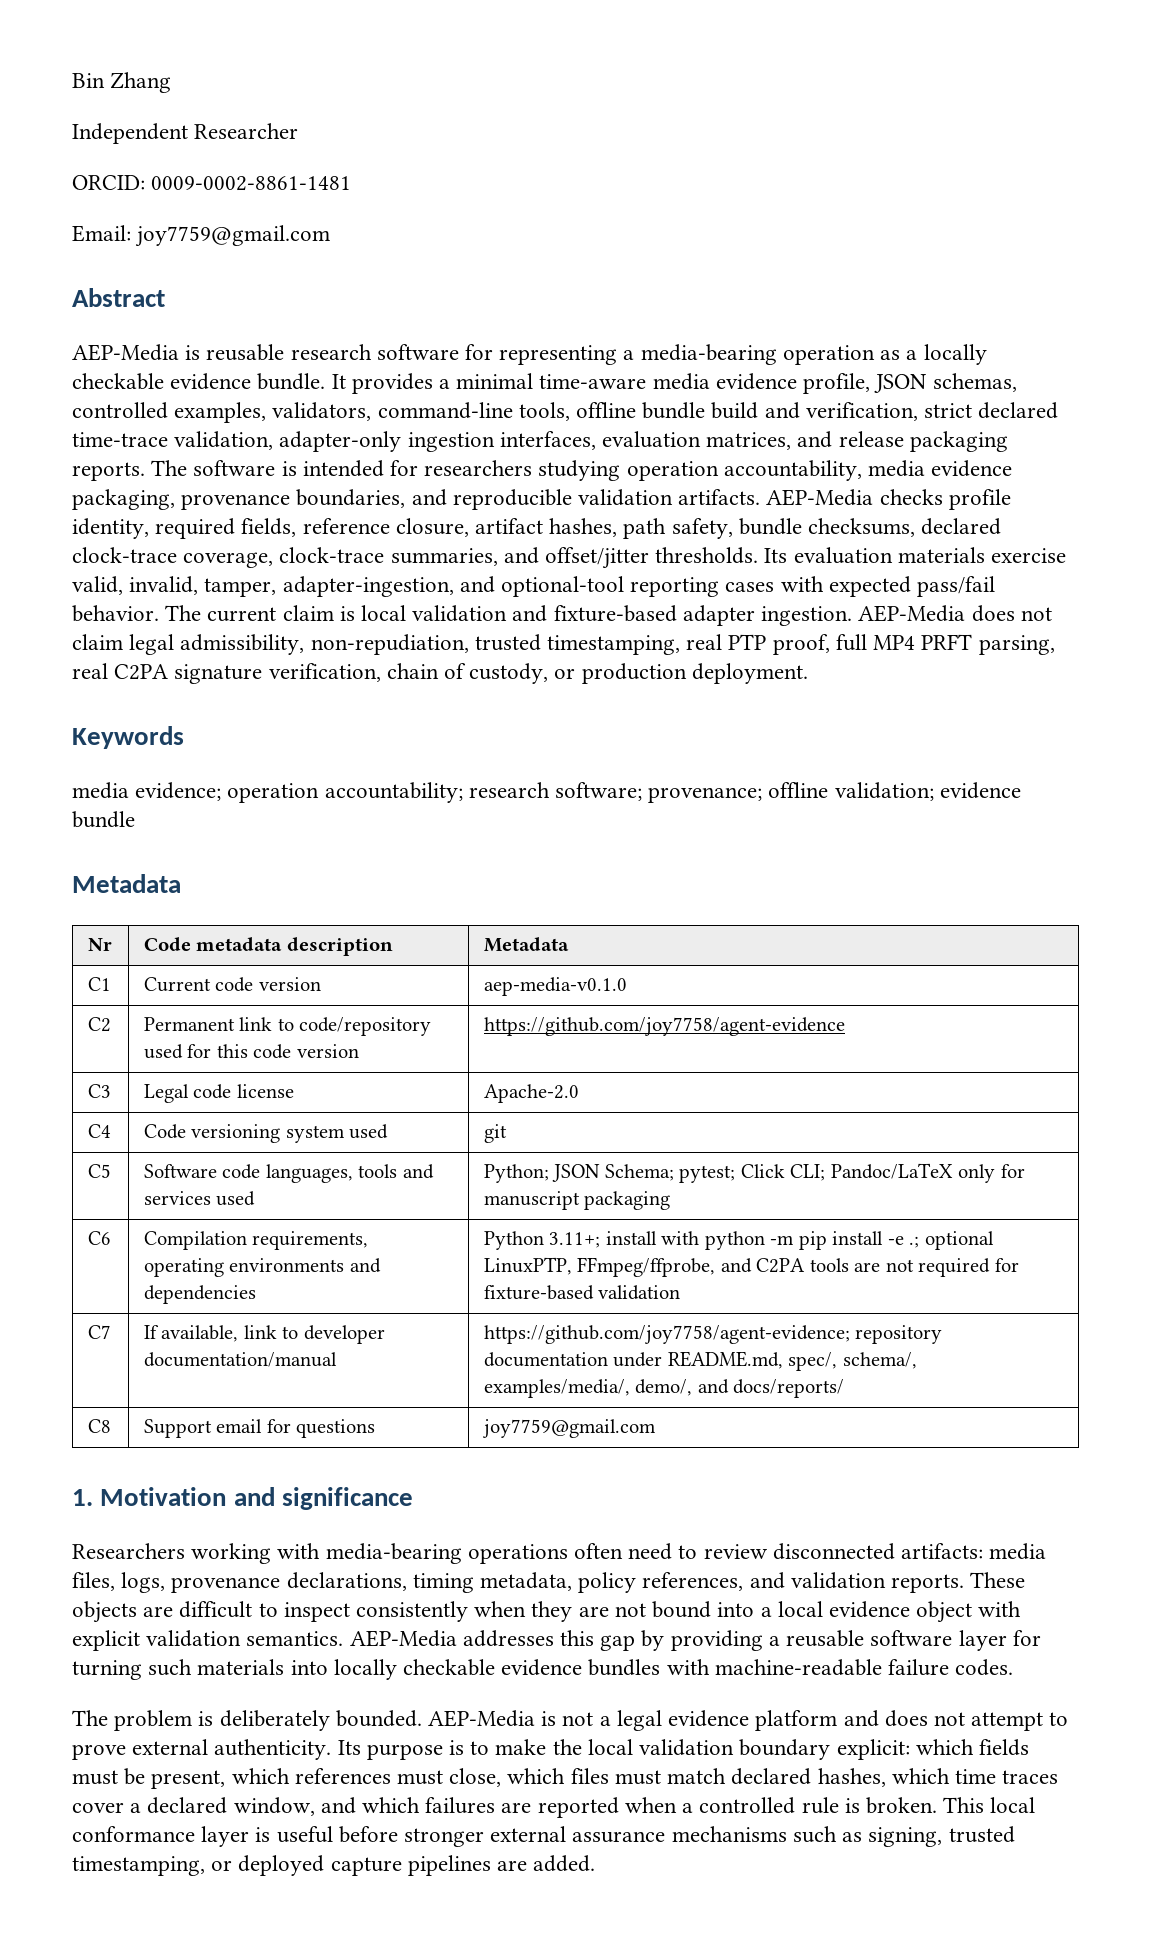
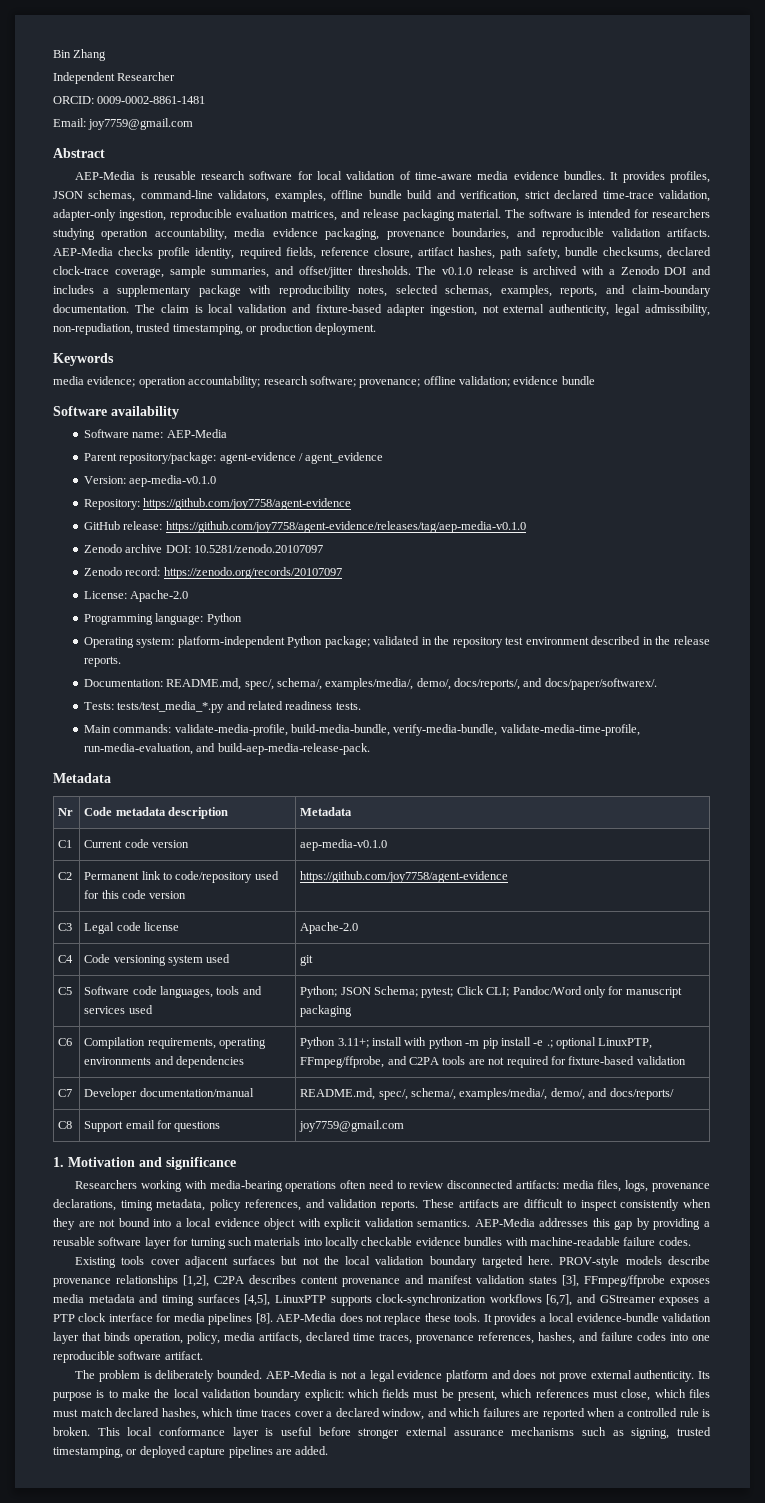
- AEP-Media is reusable research software for representing a media-bearing operation as a locally checkable evidence bundle. It provides a minimal time-aware media evidence profile, JSON schemas, controlled examples, validators, command-line tools, offline bundle build and verification, strict declared time-trace validation, adapter-only ingestion interfaces, evaluation matrices, and release packaging reports.
+ AEP-Media is reusable research software for local validation of time-aware media evidence bundles. It provides profiles, JSON schemas, command-line validators, examples, offline bundle build and verification, strict declared time-trace validation, adapter-only ingestion, reproducible evaluation matrices, and release packaging material.
- AEP-Media checks profile identity, required fields, reference closure, artifact hashes, path safety, bundle checksums, declared clock-trace coverage, clock-trace summaries, and offset/jitter thresholds.
+ AEP-Media checks profile identity, required fields, reference closure, artifact hashes, path safety, bundle checksums, declared clock-trace coverage, sample summaries, and offset/jitter thresholds.
- Its evaluation materials exercise valid, invalid, tamper, adapter-ingestion, and optional-tool reporting cases with expected pass/fail behavior. The current claim is local validation and fixture-based adapter ingestion. AEP-Media does not claim legal admissibility, non-repudiation, trusted timestamping, real PTP proof, full MP4 PRFT parsing, real C2PA signature verification, chain of custody, or production deployment.
+ The v0.1.0 release is archived with a Zenodo DOI and includes a supplementary package with reproducibility notes, selected schemas, examples, reports, and claim-boundary documentation. The claim is local validation and fixture-based adapter ingestion, not external authenticity, legal admissibility, non-repudiation, trusted timestamping, or production deployment.
+ Software availability
+ Software name: AEP-Media
+ Parent repository/package: agent-evidence / agent_evidence
+ Version: aep-media-v0.1.0
+ Repository: https://github.com/joy7758/agent-evidence
+ GitHub release: https://github.com/joy7758/agent-evidence/releases/tag/aep-media-v0.1.0
+ Zenodo archive DOI: 10.5281/zenodo.20107097
+ Zenodo record: https://zenodo.org/records/20107097
+ License: Apache-2.0
+ Programming language: Python
+ Operating system: platform-independent Python package; validated in the repository test environment described in the release reports.
+ Documentation: README.md, spec/, schema/, examples/media/, demo/, docs/reports/, and docs/paper/softwarex/.
+ Tests: tests/test_media_*.py and related readiness tests.
+ Main commands: validate-media-profile, build-media-bundle, verify-media-bundle, validate-media-time-profile, run-media-evaluation, and build-aep-media-release-pack.
- C5 | Software code languages, tools and services used | Python; JSON Schema; pytest; Click CLI; Pandoc/LaTeX only for manuscript packaging
+ C5 | Software code languages, tools and services used | Python; JSON Schema; pytest; Click CLI; Pandoc/Word only for manuscript packaging
- C7 | If available, link to developer documentation/manual | https://github.com/joy7758/agent-evidence; repository documentation under README.md, spec/, schema/, examples/media/, demo/, and docs/reports/
+ C7 | Developer documentation/manual | README.md, spec/, schema/, examples/media/, demo/, and docs/reports/
- These objects are difficult to inspect consistently when they are not bound into a local evidence object with explicit validation semantics.
+ These artifacts are difficult to inspect consistently when they are not bound into a local evidence object with explicit validation semantics.
+ Existing tools cover adjacent surfaces but not the local validation boundary targeted here. PROV-style models describe provenance relationships [1,2], C2PA describes content provenance and manifest validation states [3], FFmpeg/ffprobe exposes media metadata and timing surfaces [4,5], LinuxPTP supports clock-synchronization workflows [6,7], and GStreamer exposes a PTP clock interface for media pipelines [8]. AEP-Media does not replace these tools. It provides a local evidence-bundle validation layer that binds operation, policy, media artifacts, declared time traces, provenance references, hashes, and failure codes into one reproducible software artifact.
- AEP-Media is not a legal evidence platform and does not attempt to prove external authenticity.
+ AEP-Media is not a legal evidence platform and does not prove external authenticity.

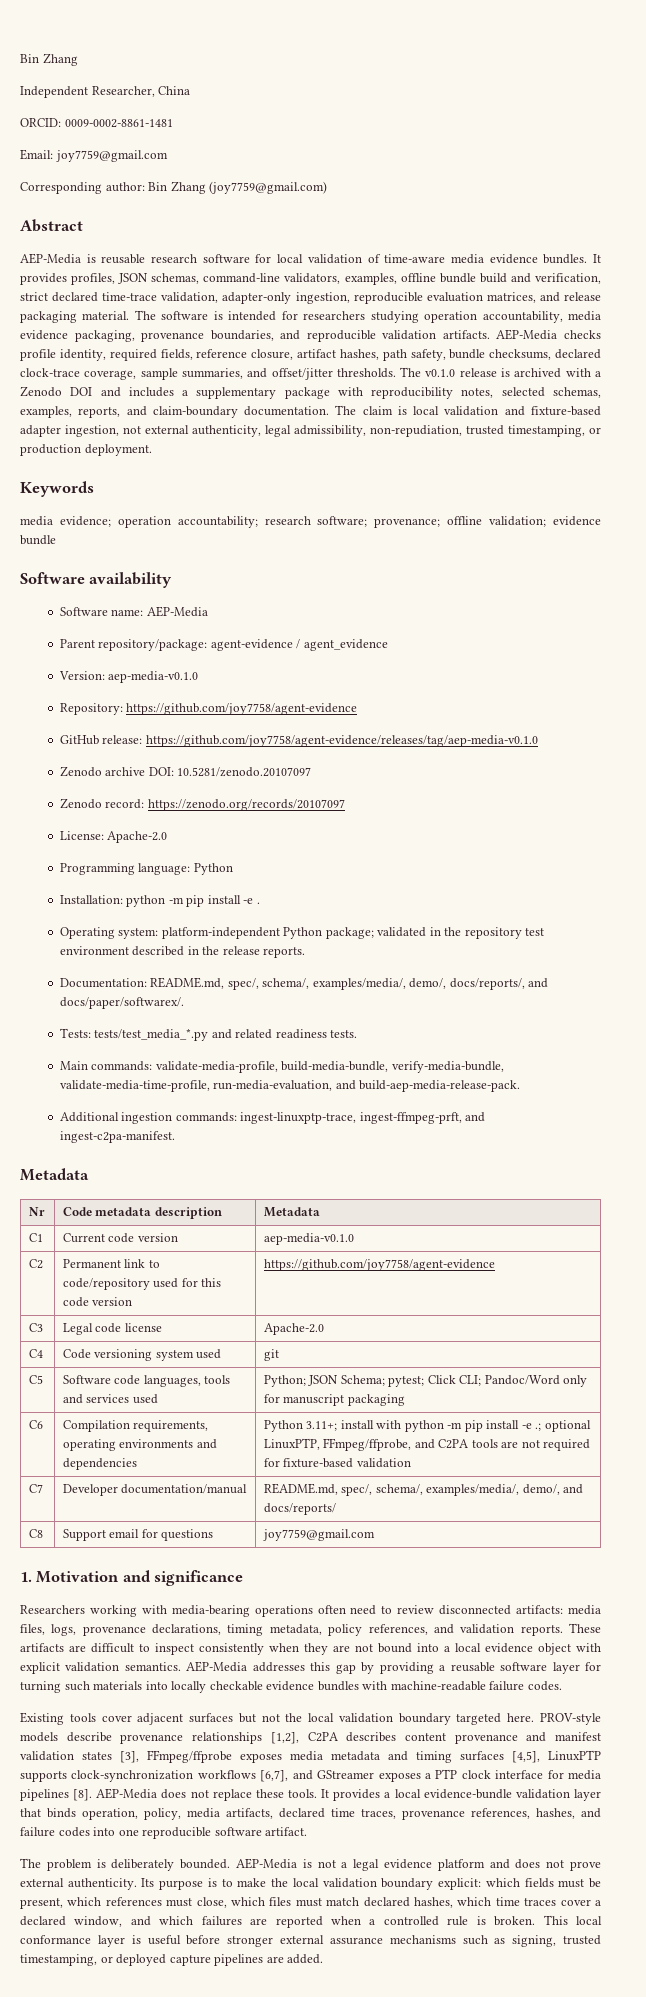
- Independent Researcher
+ Independent Researcher, China
+ Corresponding author: Bin Zhang (joy7759@gmail.com)
+ Installation: python -m pip install -e .
+ Additional ingestion commands: ingest-linuxptp-trace, ingest-ffmpeg-prft, and ingest-c2pa-manifest.

